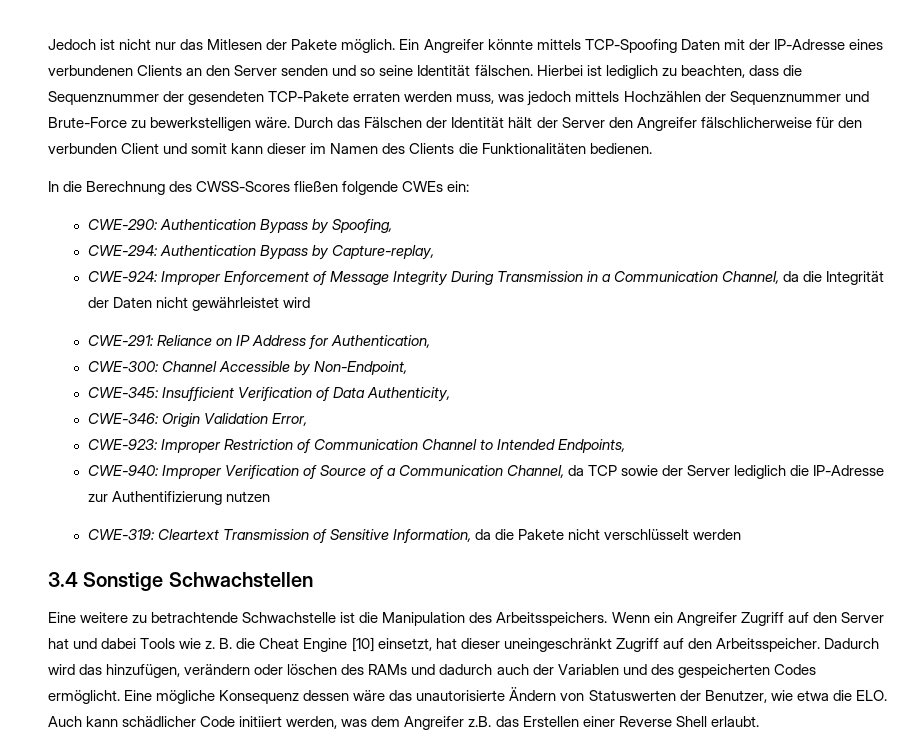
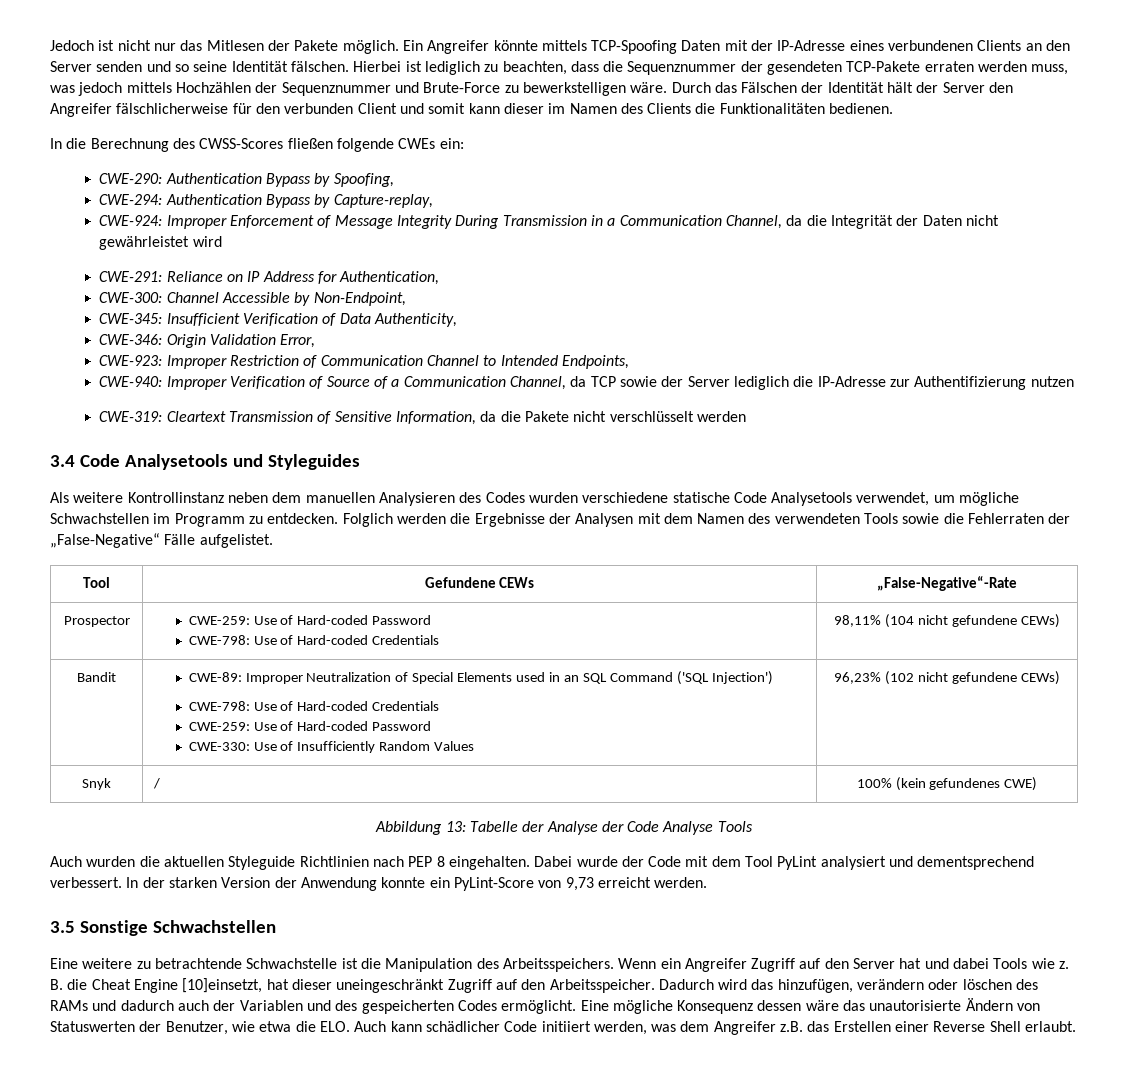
- 3.4 Sonstige Schwachstellen
+ 3.4 Code Analysetools und Styleguides
+ Als weitere Kontrollinstanz neben dem manuellen Analysieren des Codes wurden verschiedene statische Code Analysetools verwendet, um mögliche Schwachstellen im Programm zu entdecken. Folglich werden die Ergebnisse der Analysen mit dem Namen des verwendeten Tools sowie die Fehlerraten der „False-Negative“ Fälle aufgelistet.
+ Tool | Gefundene CEWs | „False-Negative“-Rate
+ Prospector | CWE-259: Use of Hard-coded Password
+ CWE-798: Use of Hard-coded Credentials | 98,11% (104 nicht gefundene CEWs)
+ Bandit | CWE-89: Improper Neutralization of Special Elements used in an SQL Command ('SQL Injection')
+ CWE-798: Use of Hard-coded Credentials
+ CWE-259: Use of Hard-coded Password
+ CWE-330: Use of Insufficiently Random Values | 96,23% (102 nicht gefundene CEWs)
+ Snyk | / | 100% (kein gefundenes CWE)
+ Abbildung 13: Tabelle der Analyse der Code Analyse Tools
+ Auch wurden die aktuellen Styleguide Richtlinien nach PEP 8 eingehalten. Dabei wurde der Code mit dem Tool PyLint analysiert und dementsprechend verbessert. In der starken Version der Anwendung konnte ein PyLint-Score von 9,73 erreicht werden.
+ 3.5 Sonstige Schwachstellen
- B. die Cheat Engine [10] einsetzt, hat dieser uneingeschränkt Zugriff auf den Arbeitsspeicher.
+ B. die Cheat Engine [10]einsetzt, hat dieser uneingeschränkt Zugriff auf den Arbeitsspeicher.

